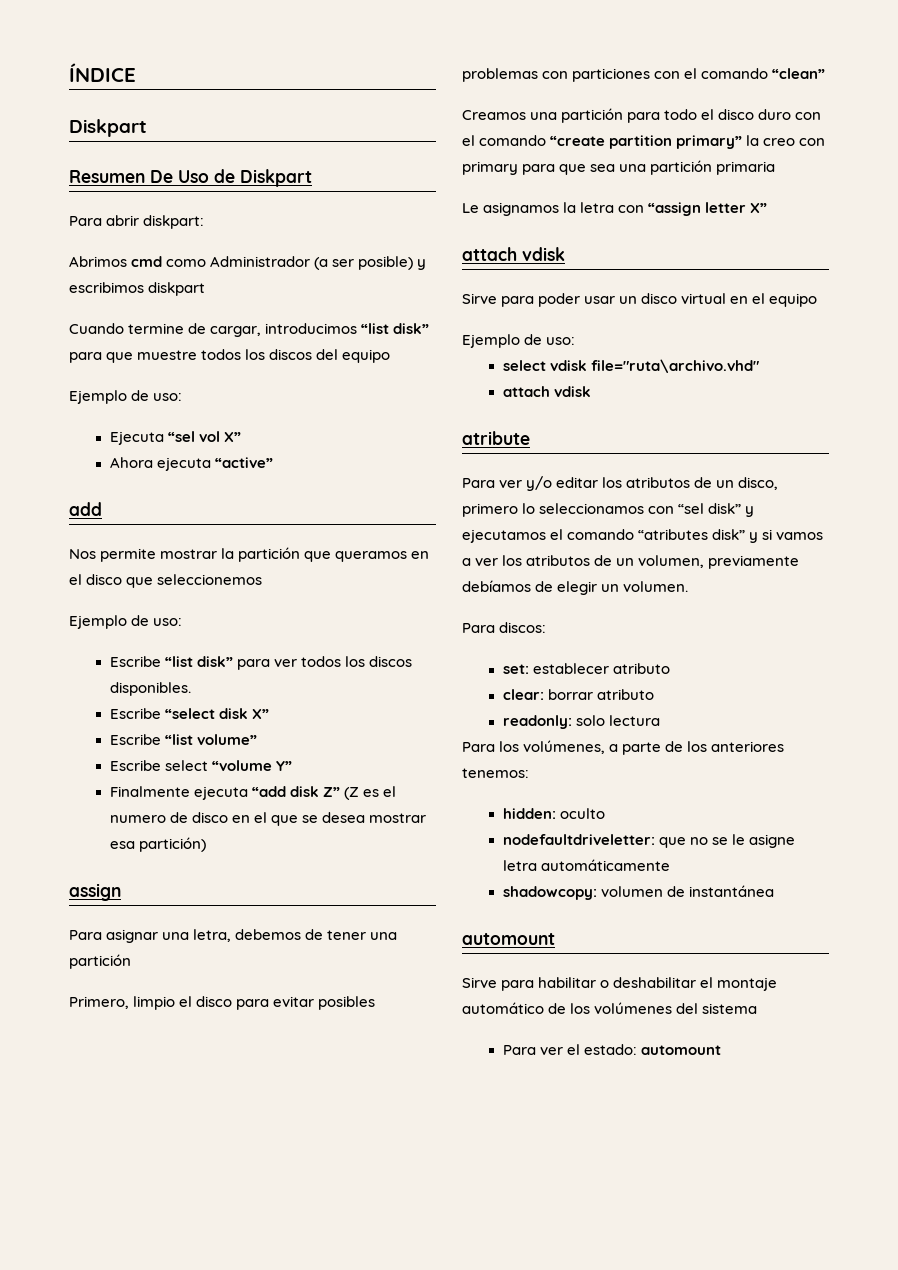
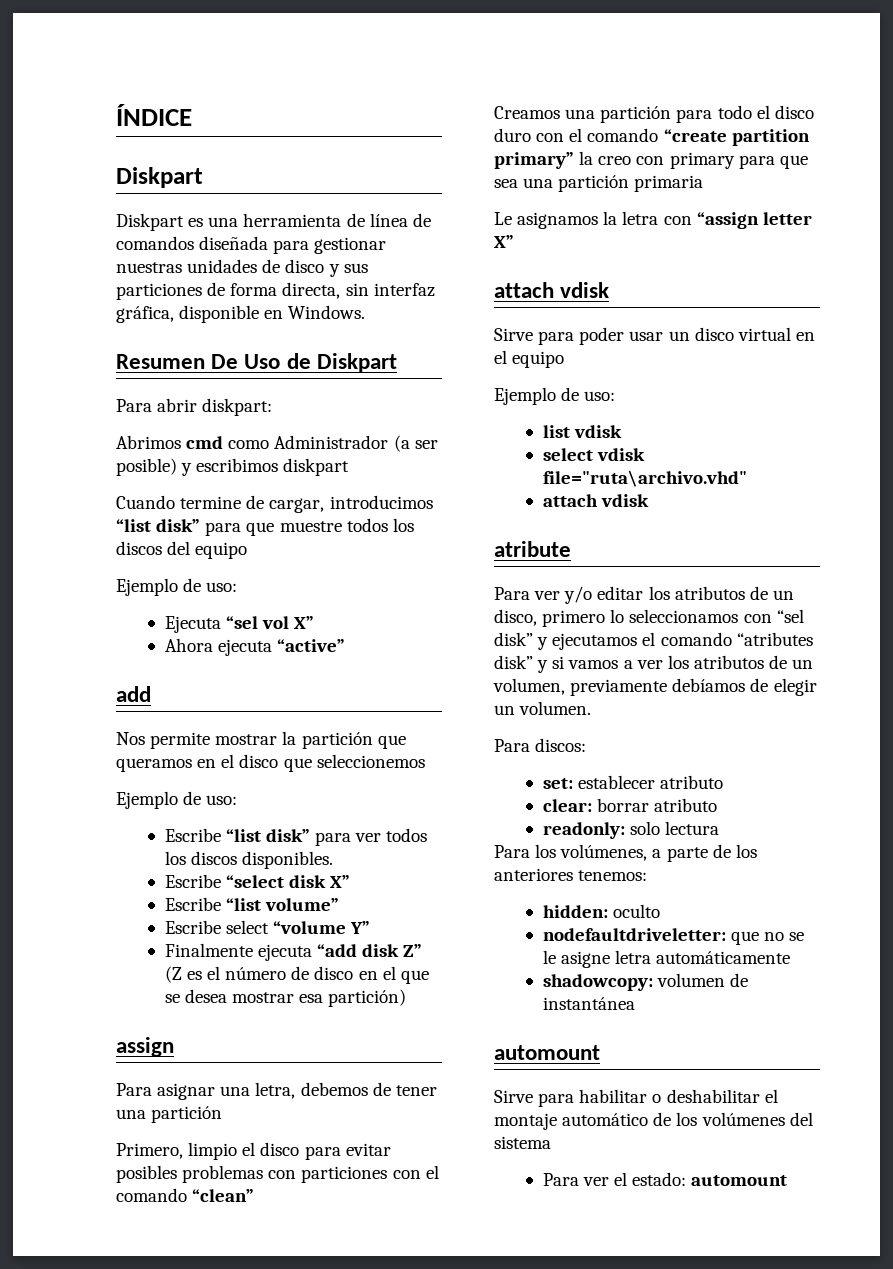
+ Diskpart es una herramienta de línea de comandos diseñada para gestionar nuestras unidades de disco y sus particiones de forma directa, sin interfaz gráfica, disponible en Windows.
- Finalmente ejecuta “add disk Z” (Z es el numero de disco en el que se desea mostrar esa partición)
+ Finalmente ejecuta “add disk Z” (Z es el número de disco en el que se desea mostrar esa partición)
+ list vdisk

